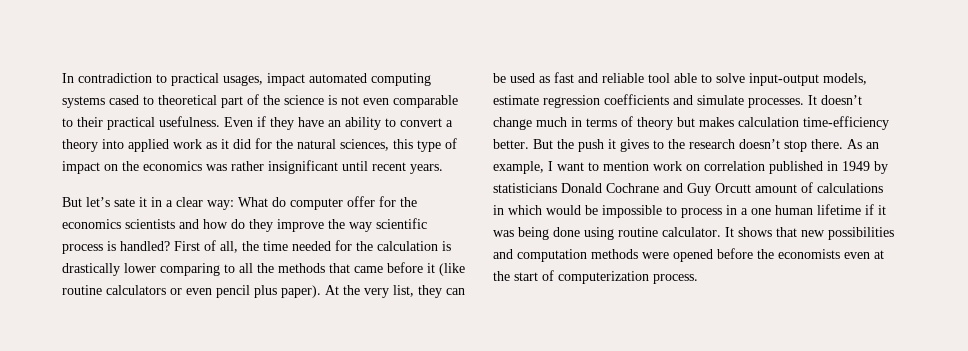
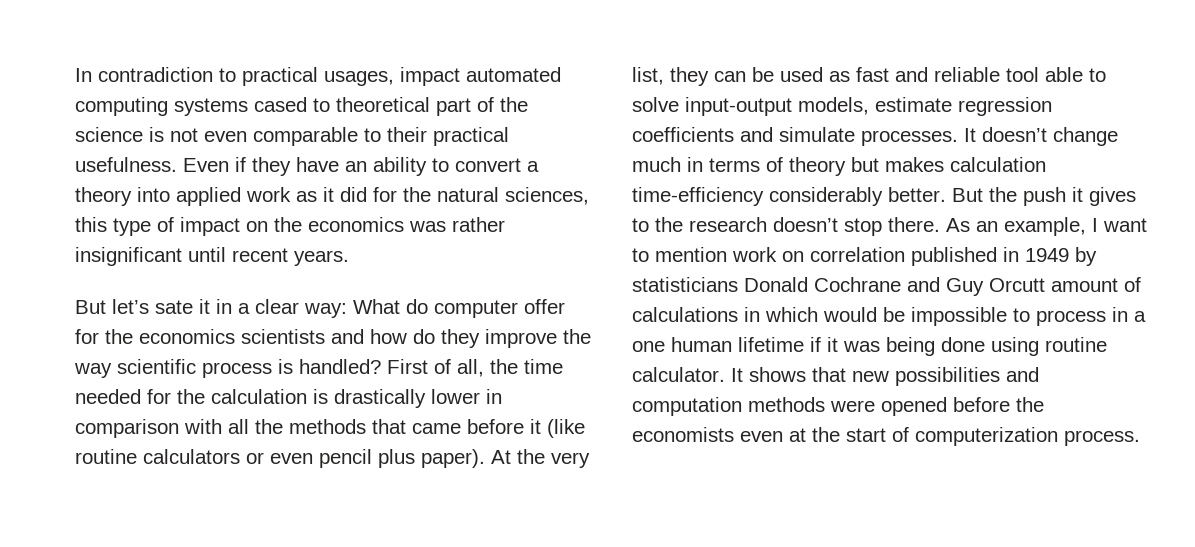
- First of all, the time needed for the calculation is drastically lower comparing to all the methods that came before it (like routine calculators or even pencil plus paper).
+ First of all, the time needed for the calculation is drastically lower in comparison with all the methods that came before it (like routine calculators or even pencil plus paper).
- It doesn’t change much in terms of theory but makes calculation time-efficiency better.
+ It doesn’t change much in terms of theory but makes calculation time-efficiency considerably better.

